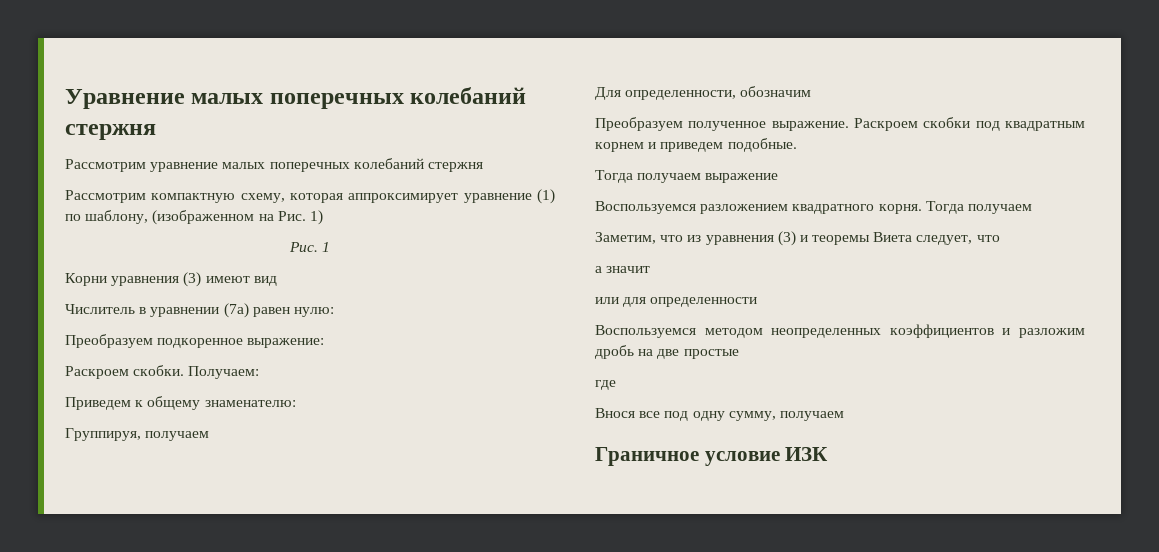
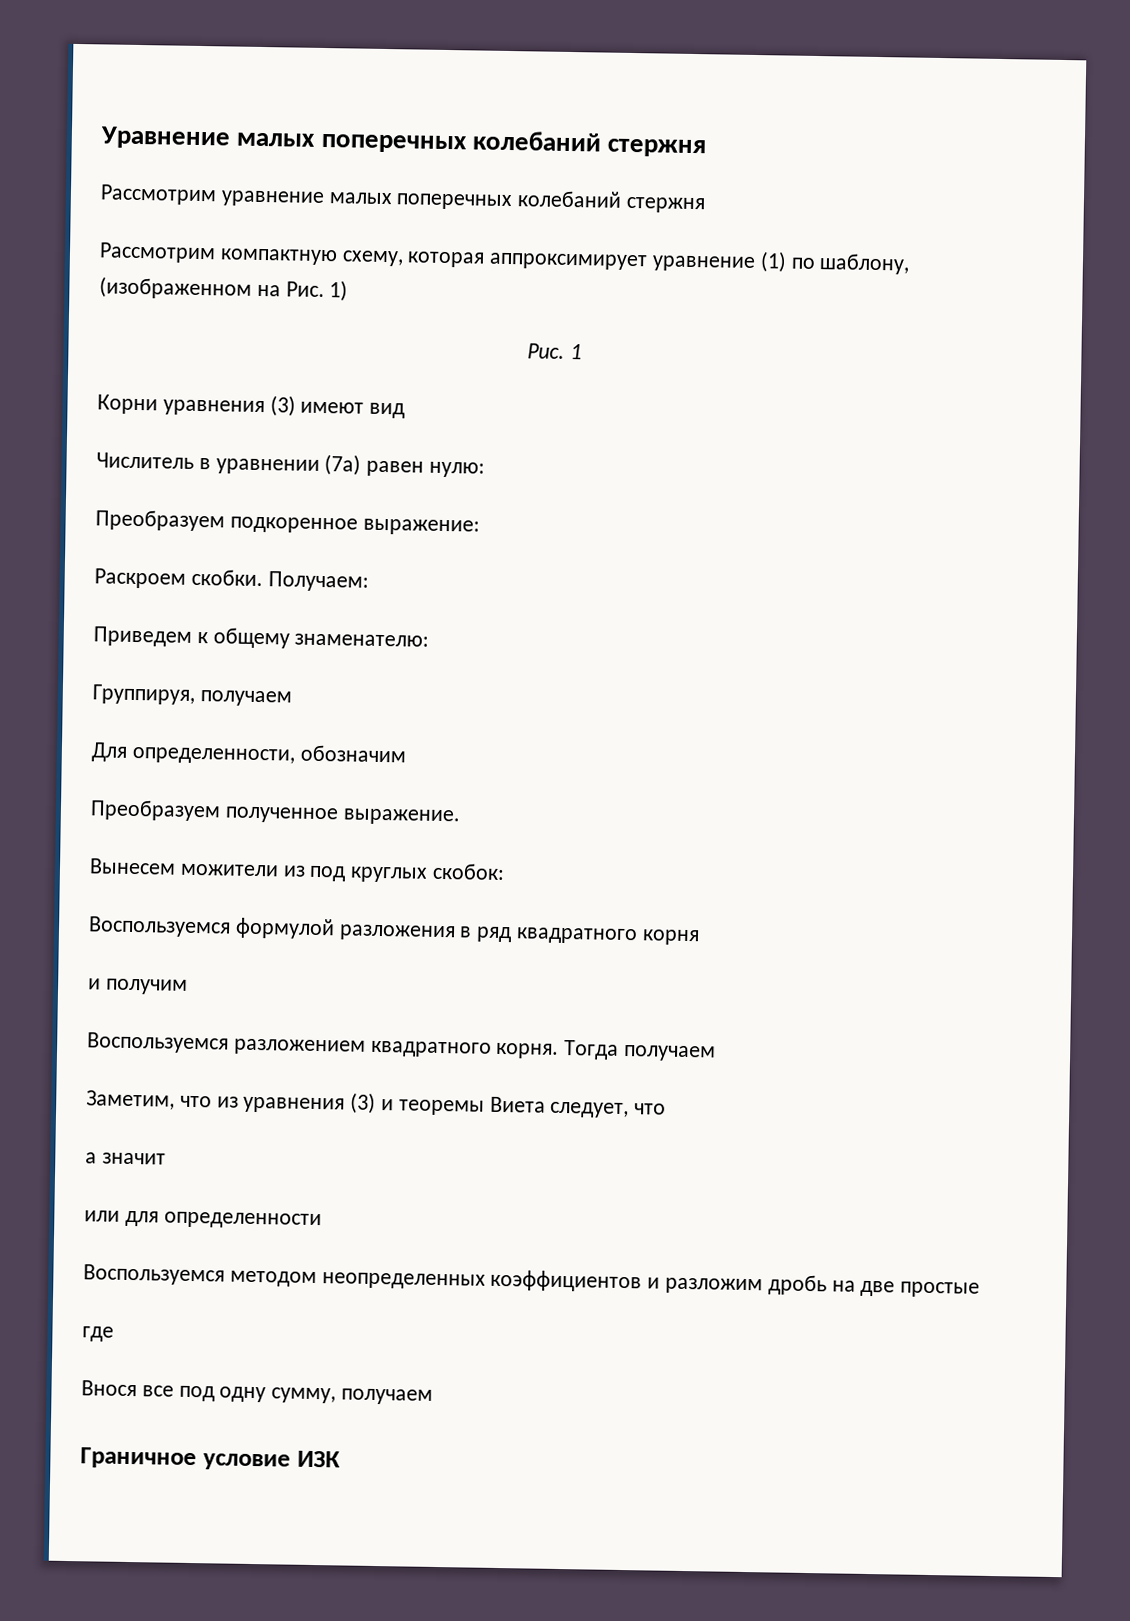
- Преобразуем полученное выражение. Раскроем скобки под квадратным корнем и приведем подобные.
- Тогда получаем выражение
+ Преобразуем полученное выражение.
+ Вынесем можители из под круглых скобок:
+ Воспользуемся формулой разложения в ряд квадратного корня
+ и получим

